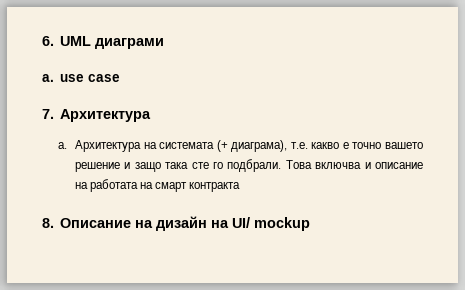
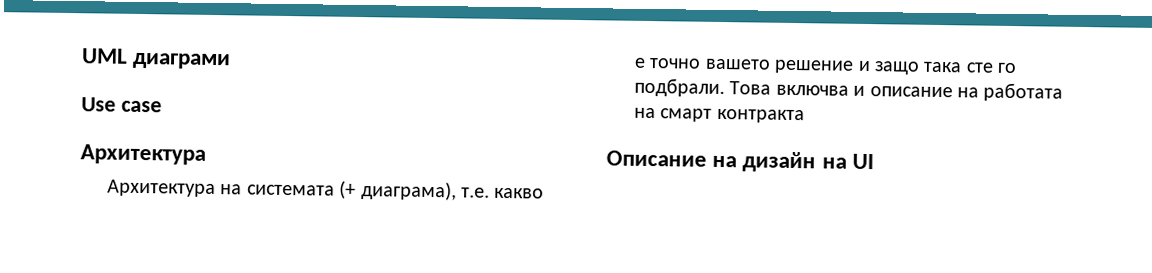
- 6. UML диаграми
+ UML диаграми
- a. use case
- 7. Архитектура
- a. Архитектура на системата (+ диаграма), т.е. какво е точно вашето решение и защо така сте го подбрали.
+ Use case
+ Архитектура
+ Архитектура на системата (+ диаграма), т.е. какво е точно вашето решение и защо така сте го подбрали.
- 8. Описание на дизайн на UI/ mockup
+ Описание на дизайн на UI

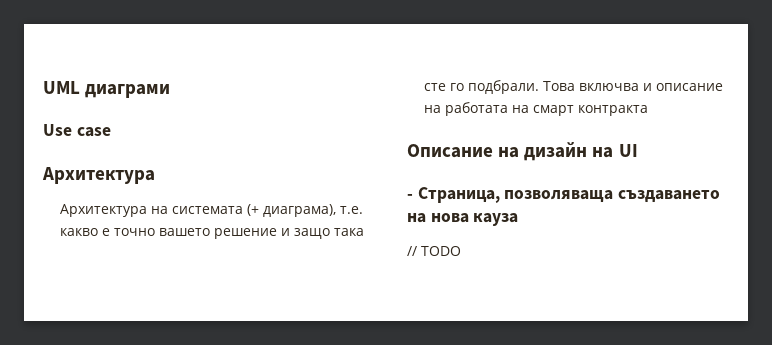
+ - Страница, позволяваща създаването на нова кауза
+ // TODO

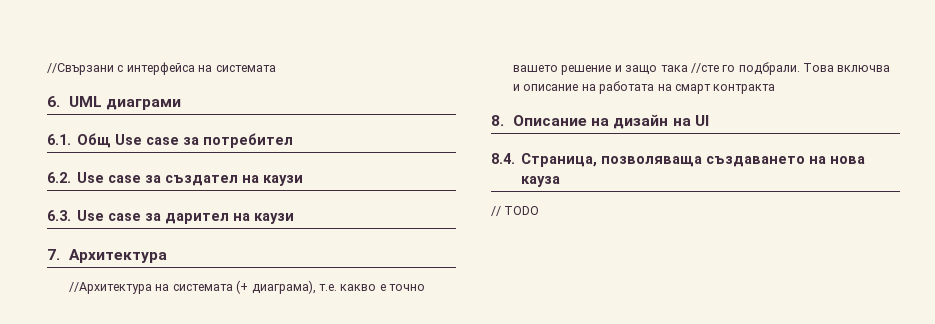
- UML диаграми
+ //Свързани с интерфейса на системата
+ 6. UML диаграми
- Use case
- Архитектура
+ 6.1. Общ Use case за потребител
+ 6.2. Use case за създател на каузи
+ 6.3. Use case за дарител на каузи
+ 7. Архитектура
- Архитектура на системата (+ диаграма), т.е. какво е точно вашето решение и защо така сте го подбрали.
+ //Архитектура на системата (+ диаграма), т.е. какво е точно вашето решение и защо така //сте го подбрали.
- Описание на дизайн на UI
+ 8. Описание на дизайн на UI
- - Страница, позволяваща създаването на нова кауза
+ 8.4. Страница, позволяваща създаването на нова кауза

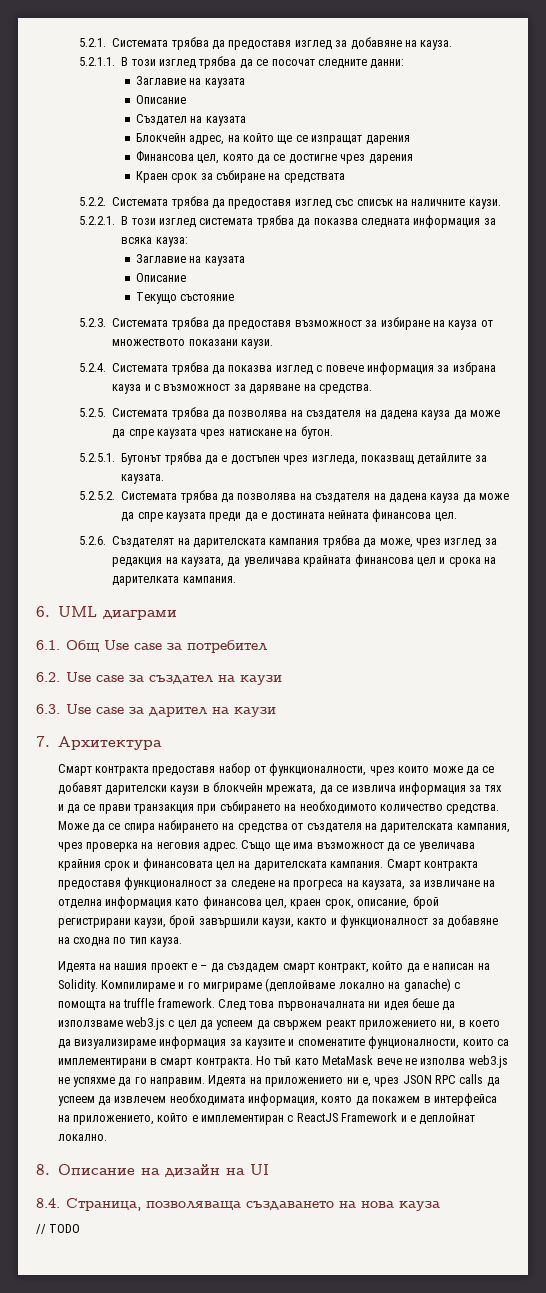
- //Свързани с интерфейса на системата
+ 5.2.1. Системата трябва да предоставя изглед за добавяне на кауза.
+ 5.2.1.1. В този изглед трябва да се посочат следните данни:
+ Заглавие на каузата
+ Описание
+ Създател на каузата
+ Блокчейн адрес, на който ще се изпращат дарения
+ Финансова цел, която да се достигне чрез дарения
+ Краен срок за събиране на средствата
+ 5.2.2. Системата трябва да предоставя изглед със списък на наличните каузи.
+ 5.2.2.1. В този изглед системата трябва да показва следната информация за всяка кауза:
+ Заглавие на каузата
+ Описание
+ Текущо състояние
+ 5.2.3. Системата трябва да предоставя възможност за избиране на кауза от множеството показани каузи.
+ 5.2.4. Системата трябва да показва изглед с повече информация за избрана кауза и с възможност за даряване на средства.
+ 5.2.5. Системата трябва да позволява на създателя на дадена кауза да може да спре каузата чрез натискане на бутон.
+ 5.2.5.1. Бутонът трябва да е достъпен чрез изгледа, показващ детайлите за каузата.
+ 5.2.5.2. Системата трябва да позволява на създателя на дадена кауза да може да спре каузата преди да е достината нейната финансова цел.
+ 5.2.6. Създателят на дарителската кампания трябва да може, чрез изглед за редакция на каузата, да увеличава крайната финансова цел и срока на дарителката кампания.
- //Архитектура на системата (+ диаграма), т.е. какво е точно вашето решение и защо така //сте го подбрали. Това включва и описание на работата на смарт контракта
+ Смарт контракта предоставя набор от функционалности, чрез които може да се добавят дарителски каузи в блокчейн мрежата, да се извлича информация за тях и да се прави транзакция при събирането на необходимото количество средства. Може да се спира набирането на средства от създателя на дарителската кампания, чрез проверка на неговия адрес. Също ще има възможност да се увеличава крайния срок и финансовата цел на дарителската кампания. Смарт контракта предоставя функционалност за следене на прогреса на каузата, за извличане на отделна информация като финансова цел, краен срок, описание, брой регистрирани каузи, брой завършили каузи, както и функционалност за добавяне на сходна по тип кауза.
+ Идеята на нашия проект е – да създадем смарт контракт, който да е написан на Solidity. Компилираме и го мигрираме (деплойваме локално на ganache) с помощта на truffle framework. След това първоначалната ни идея беше да използваме web3.js с цел да успеем да свържем реакт приложението ни, в което да визуализираме информация за каузите и споменатите фунционалности, които са имплементирани в смарт контракта. Но тъй като MetaMask вече не изполва web3.js не успяхме да го направим. Идеята на приложението ни е, чрез JSON RPC calls да успеем да извлечем необходимата информация, която да покажем в интерфейса на приложението, който е имплементиран с ReactJS Framework и е деплойнат локално.

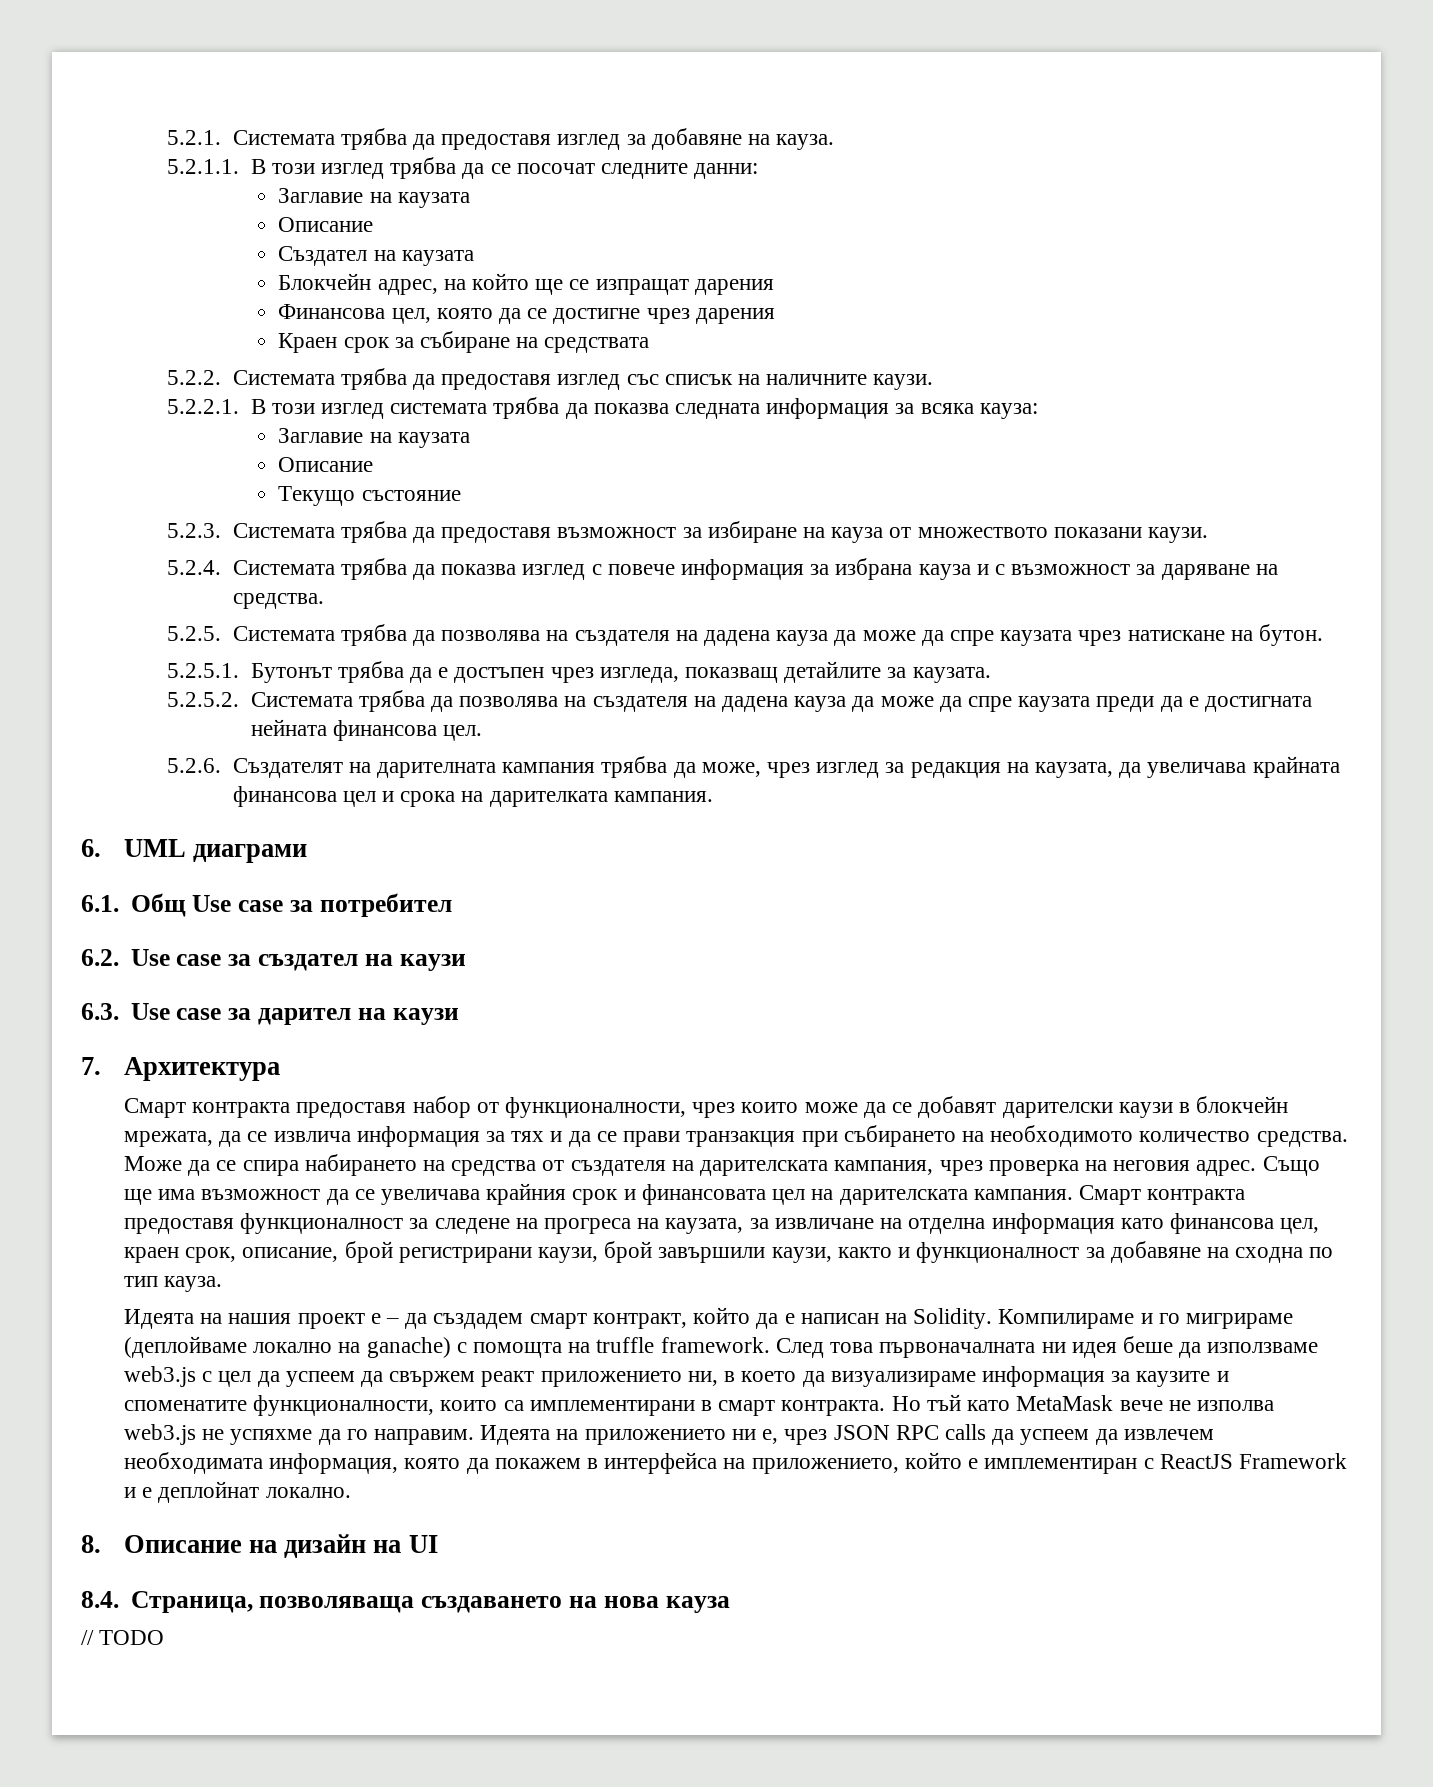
- 5.2.5.2. Системата трябва да позволява на създателя на дадена кауза да може да спре каузата преди да е достината нейната финансова цел.
+ 5.2.5.2. Системата трябва да позволява на създателя на дадена кауза да може да спре каузата преди да е достигната нейната финансова цел.
- 5.2.6. Създателят на дарителската кампания трябва да може, чрез изглед за редакция на каузата, да увеличава крайната финансова цел и срока на дарителката кампания.
+ 5.2.6. Създателят на дарителната кампания трябва да може, чрез изглед за редакция на каузата, да увеличава крайната финансова цел и срока на дарителката кампания.
- След това първоначалната ни идея беше да използваме web3.js с цел да успеем да свържем реакт приложението ни, в което да визуализираме информация за каузите и споменатите фунционалности, които са имплементирани в смарт контракта.
+ След това първоначалната ни идея беше да използваме web3.js с цел да успеем да свържем реакт приложението ни, в което да визуализираме информация за каузите и споменатите функционалности, които са имплементирани в смарт контракта.

